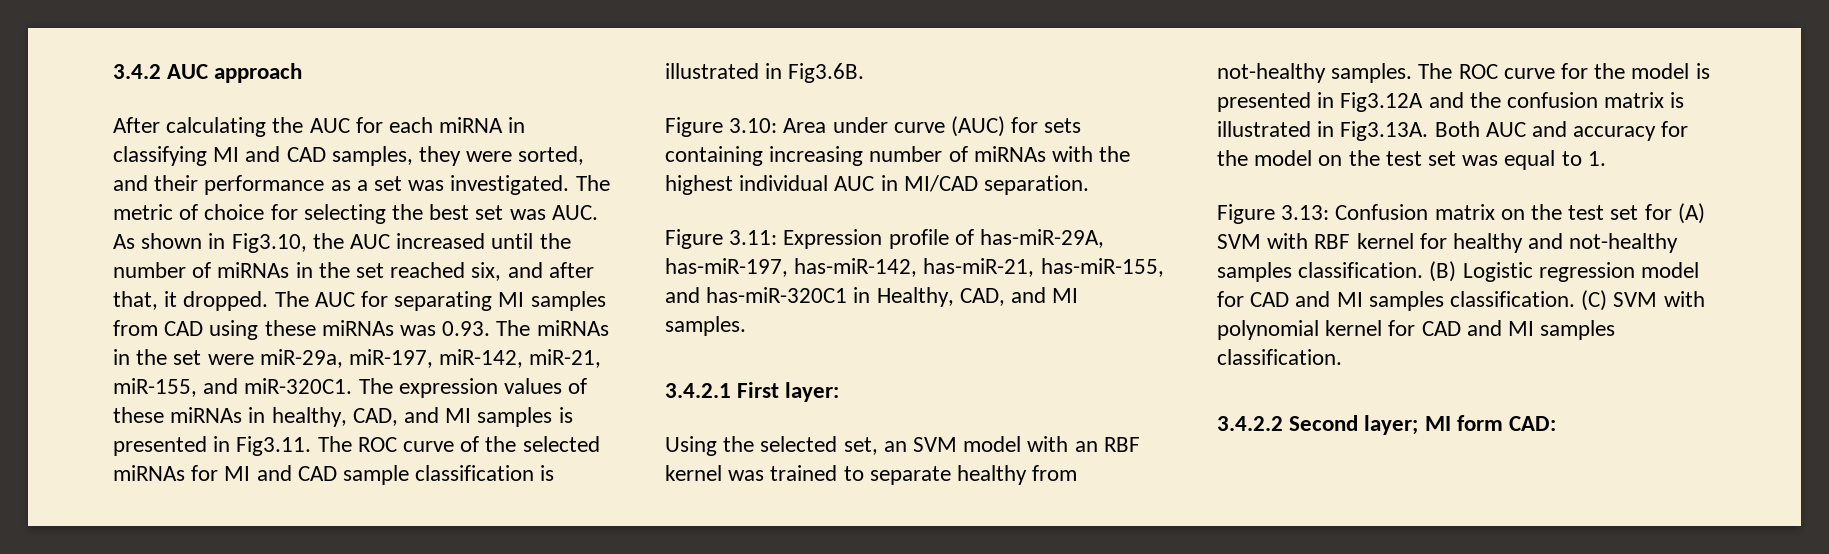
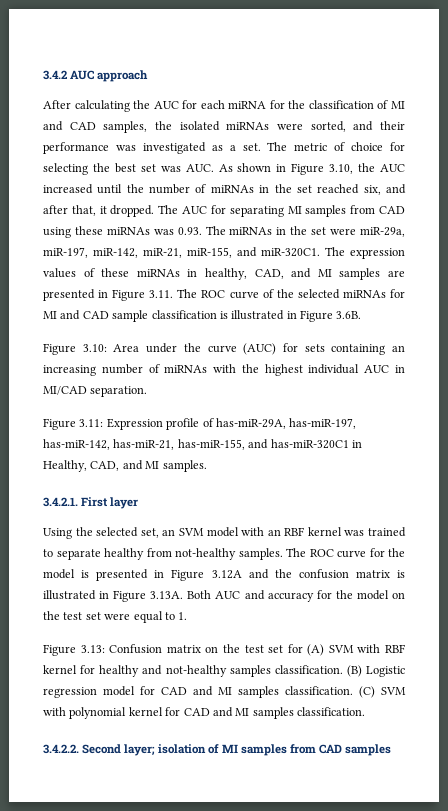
- After calculating the AUC for each miRNA in classifying MI and CAD samples, they were sorted, and their performance as a set was investigated.
+ After calculating the AUC for each miRNA for the classification of MI and CAD samples, the isolated miRNAs were sorted, and their performance was investigated as a set.
- The metric of choice for selecting the best set was AUC. As shown in Fig3.10, the AUC increased until the number of miRNAs in the set reached six, and after that, it dropped.
+ The metric of choice for selecting the best set was AUC. As shown in Figure 3.10, the AUC increased until the number of miRNAs in the set reached six, and after that, it dropped.
- The expression values of these miRNAs in healthy, CAD, and MI samples is presented in Fig3.11. The ROC curve of the selected miRNAs for MI and CAD sample classification is illustrated in Fig3.6B.
+ The expression values of these miRNAs in healthy, CAD, and MI samples are presented in Figure 3.11. The ROC curve of the selected miRNAs for MI and CAD sample classification is illustrated in Figure 3.6B.
- Figure 3.10: Area under curve (AUC) for sets containing increasing number of miRNAs with the highest individual AUC in MI/CAD separation.
+ Figure 3.10: Area under the curve (AUC) for sets containing an increasing number of miRNAs with the highest individual AUC in MI/CAD separation.
- 3.4.2.1 First layer:
+ 3.4.2.1. First layer
- The ROC curve for the model is presented in Fig3.12A and the confusion matrix is illustrated in Fig3.13A. Both AUC and accuracy for the model on the test set was equal to 1.
+ The ROC curve for the model is presented in Figure 3.12A and the confusion matrix is illustrated in Figure 3.13A. Both AUC and accuracy for the model on the test set were equal to 1.
- 3.4.2.2 Second layer; MI form CAD:
+ 3.4.2.2. Second layer; isolation of MI samples from CAD samples

